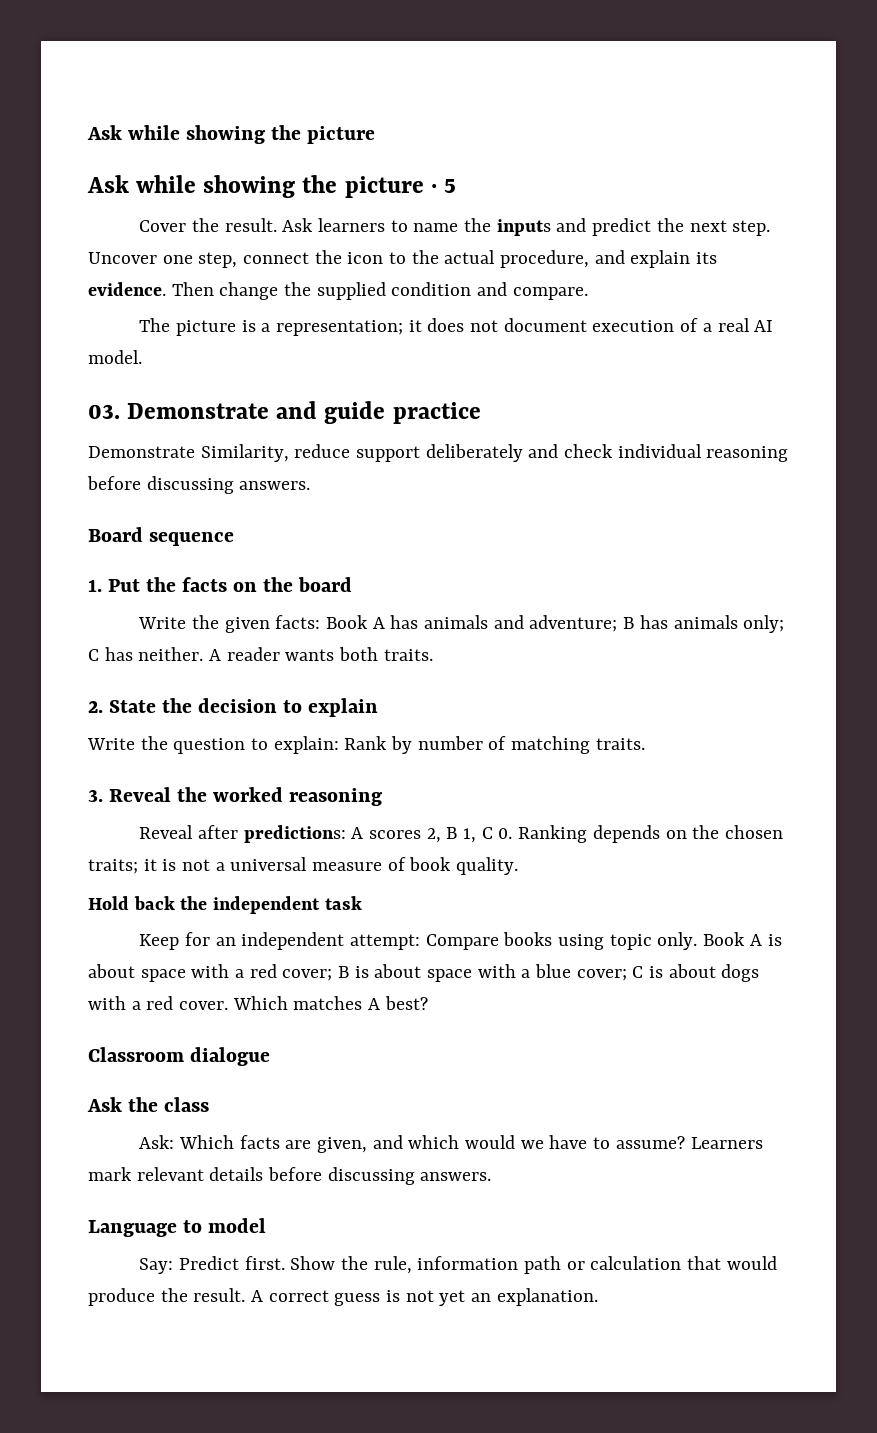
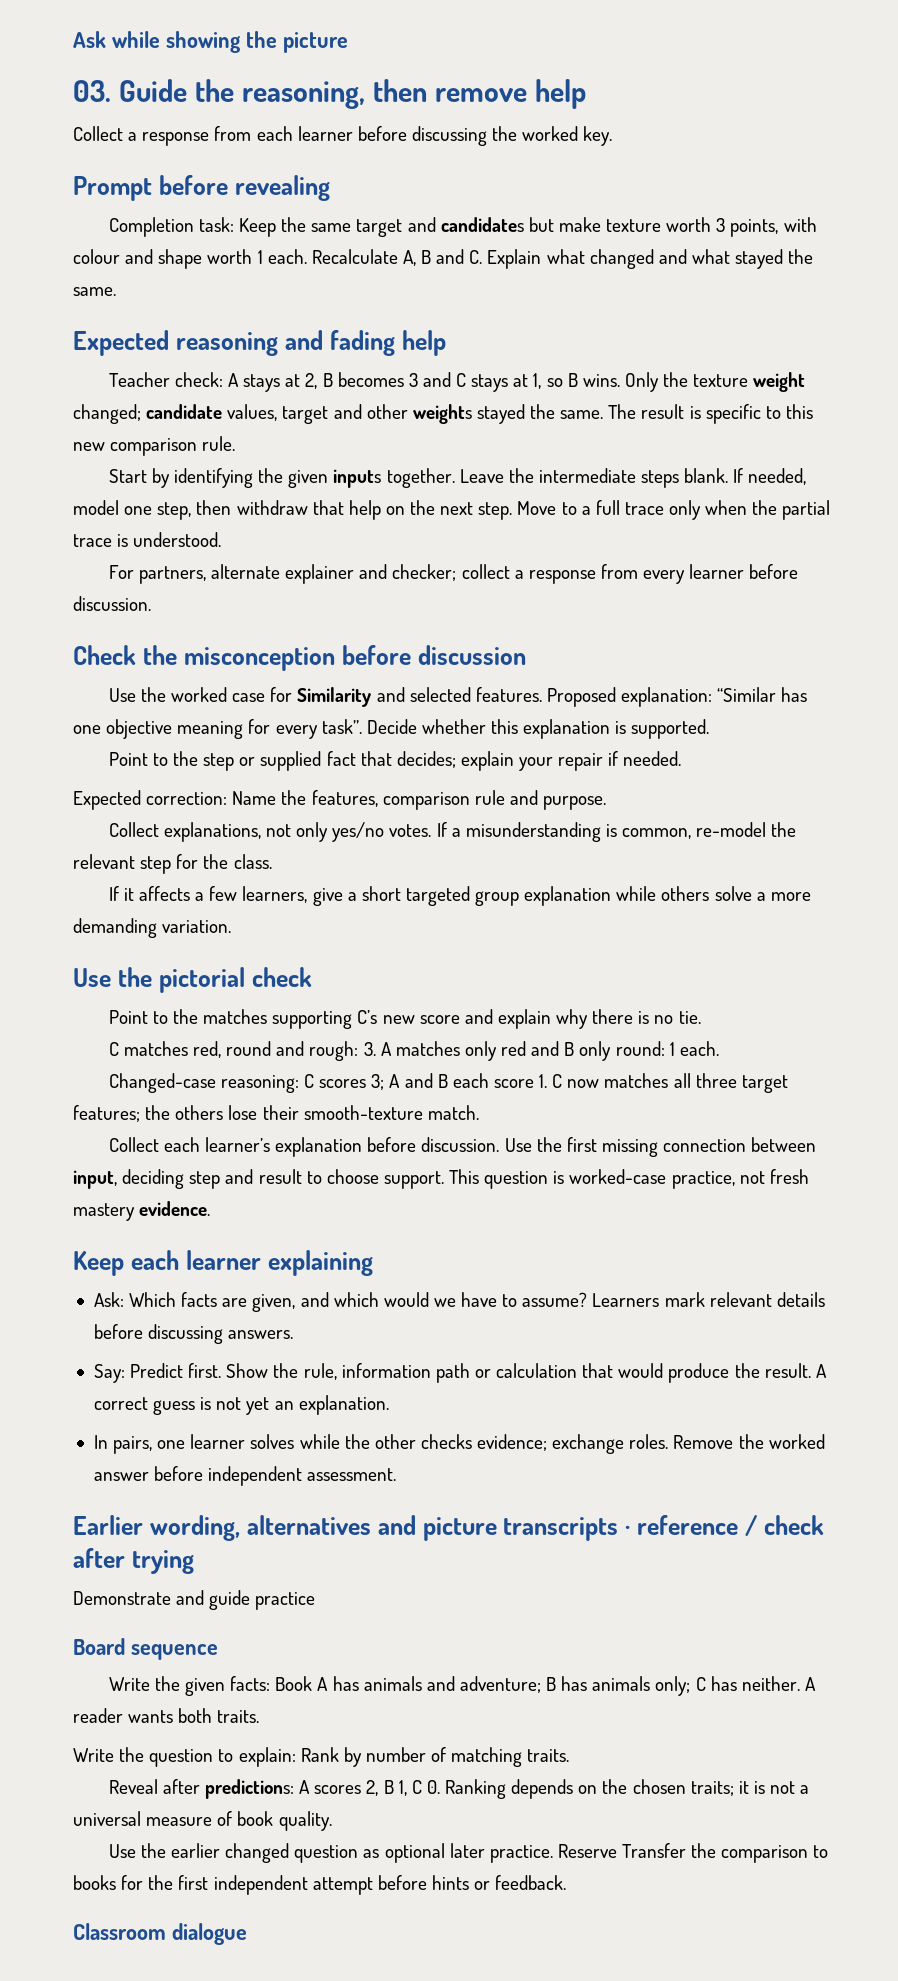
- Ask while showing the picture · 5
- Cover the result. Ask learners to name the inputs and predict the next step. Uncover one step, connect the icon to the actual procedure, and explain its evidence. Then change the supplied condition and compare.
- The picture is a representation; it does not document execution of a real AI model.
- 03. Demonstrate and guide practice
- Demonstrate Similarity, reduce support deliberately and check individual reasoning before discussing answers.
+ 03. Guide the reasoning, then remove help
+ Collect a response from each learner before discussing the worked key.
+ Prompt before revealing
+ Completion task: Keep the same target and candidates but make texture worth 3 points, with colour and shape worth 1 each. Recalculate A, B and C. Explain what changed and what stayed the same.
+ Expected reasoning and fading help
+ Teacher check: A stays at 2, B becomes 3 and C stays at 1, so B wins. Only the texture weight changed; candidate values, target and other weights stayed the same. The result is specific to this new comparison rule.
+ Start by identifying the given inputs together. Leave the intermediate steps blank. If needed, model one step, then withdraw that help on the next step. Move to a full trace only when the partial trace is understood.
+ For partners, alternate explainer and checker; collect a response from every learner before discussion.
+ Check the misconception before discussion
+ Use the worked case for Similarity and selected features. Proposed explanation: “Similar has one objective meaning for every task”. Decide whether this explanation is supported.
+ Point to the step or supplied fact that decides; explain your repair if needed.
+ Expected correction: Name the features, comparison rule and purpose.
+ Collect explanations, not only yes/no votes. If a misunderstanding is common, re-model the relevant step for the class.
+ If it affects a few learners, give a short targeted group explanation while others solve a more demanding variation.
+ Use the pictorial check
+ Point to the matches supporting C’s new score and explain why there is no tie.
+ C matches red, round and rough: 3. A matches only red and B only round: 1 each.
+ Changed-case reasoning: C scores 3; A and B each score 1. C now matches all three target features; the others lose their smooth-texture match.
+ Collect each learner’s explanation before discussion. Use the first missing connection between input, deciding step and result to choose support. This question is worked-case practice, not fresh mastery evidence.
+ Keep each learner explaining
+ Ask: Which facts are given, and which would we have to assume? Learners mark relevant details before discussing answers.
+ Say: Predict first. Show the rule, information path or calculation that would produce the result. A correct guess is not yet an explanation.
+ In pairs, one learner solves while the other checks evidence; exchange roles. Remove the worked answer before independent assessment.
+ Earlier wording, alternatives and picture transcripts · reference / check after trying
+ Demonstrate and guide practice
  Board sequence
- 1. Put the facts on the board
- 2. State the decision to explain
- 3. Reveal the worked reasoning
- Hold back the independent task
- Keep for an independent attempt: Compare books using topic only. Book A is about space with a red cover; B is about space with a blue cover; C is about dogs with a red cover. Which matches A best?
+ Use the earlier changed question as optional later practice. Reserve Transfer the comparison to books for the first independent attempt before hints or feedback.
  Classroom dialogue
- Ask the class
- Ask: Which facts are given, and which would we have to assume? Learners mark relevant details before discussing answers.
- Language to model
- Say: Predict first. Show the rule, information path or calculation that would produce the result. A correct guess is not yet an explanation.

